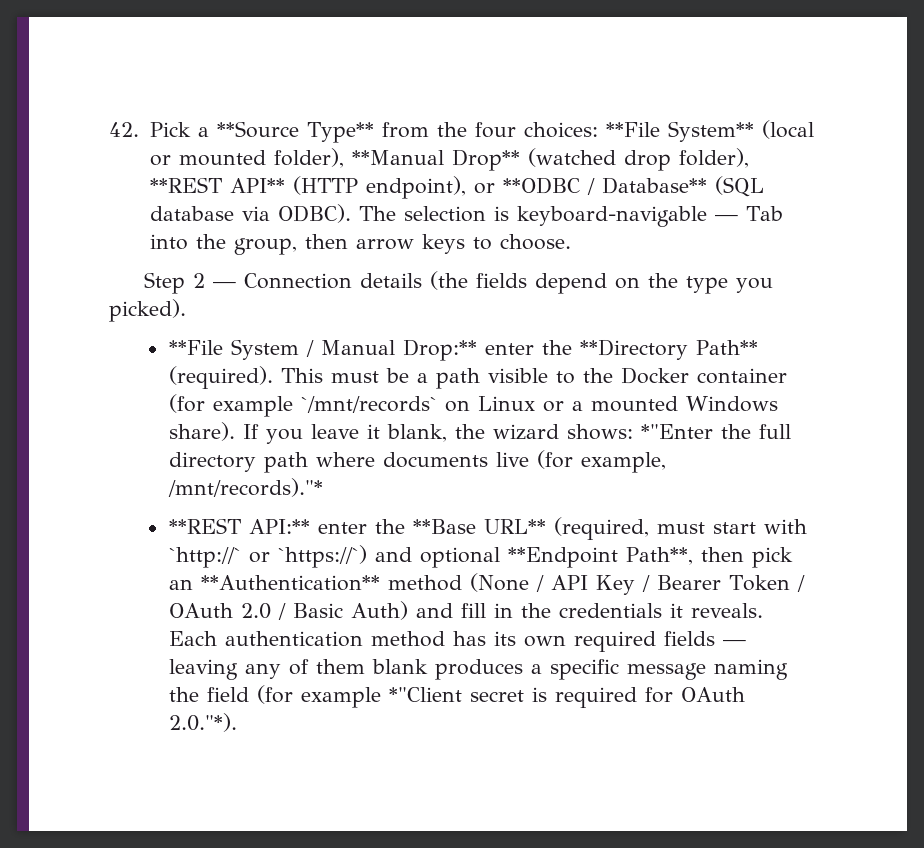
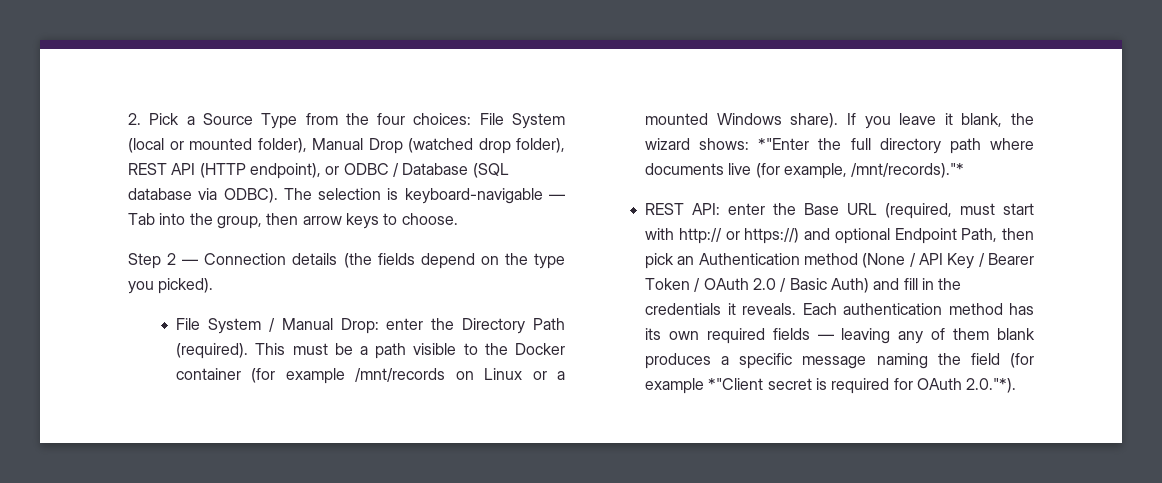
- 42. Pick a **Source Type** from the four choices: **File System** (local or mounted folder), **Manual Drop** (watched drop folder), **REST API** (HTTP endpoint), or **ODBC / Database** (SQL database via ODBC).
+ 2. Pick a Source Type from the four choices: File System (local or mounted folder), Manual Drop (watched drop folder), REST API (HTTP endpoint), or ODBC / Database (SQL database via ODBC).
- **File System / Manual Drop:** enter the **Directory Path** (required).
+ File System / Manual Drop: enter the Directory Path (required).
- This must be a path visible to the Docker container (for example `/mnt/records` on Linux or a mounted Windows share).
+ This must be a path visible to the Docker container (for example /mnt/records on Linux or a mounted Windows share).
- **REST API:** enter the **Base URL** (required, must start with `http://` or `https://`) and optional **Endpoint Path**, then pick an **Authentication** method (None / API Key / Bearer Token / OAuth 2.0 / Basic Auth) and fill in the credentials it reveals.
+ REST API: enter the Base URL (required, must start with http:// or https://) and optional Endpoint Path, then pick an Authentication method (None / API Key / Bearer Token / OAuth 2.0 / Basic Auth) and fill in the credentials it reveals.

